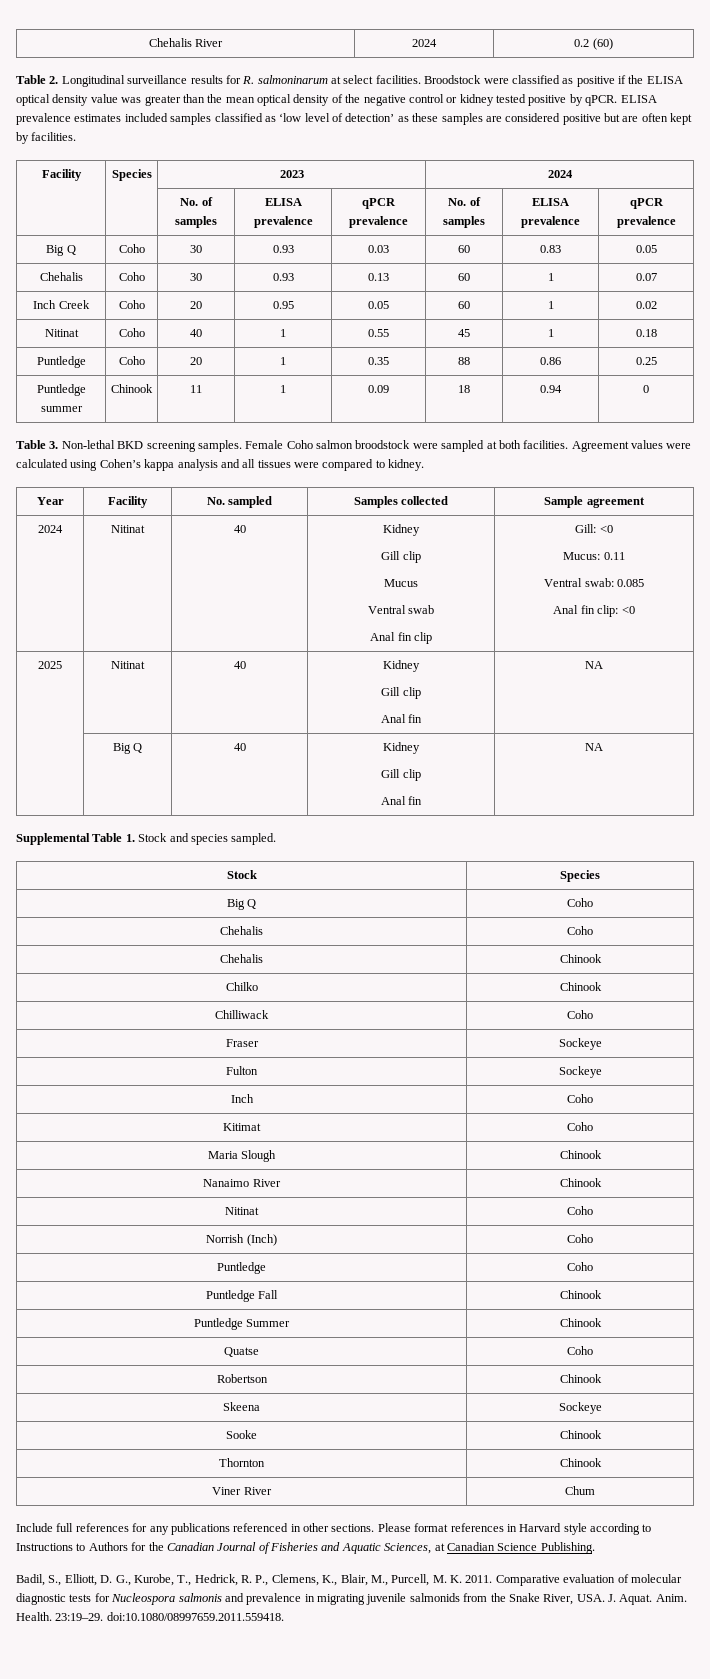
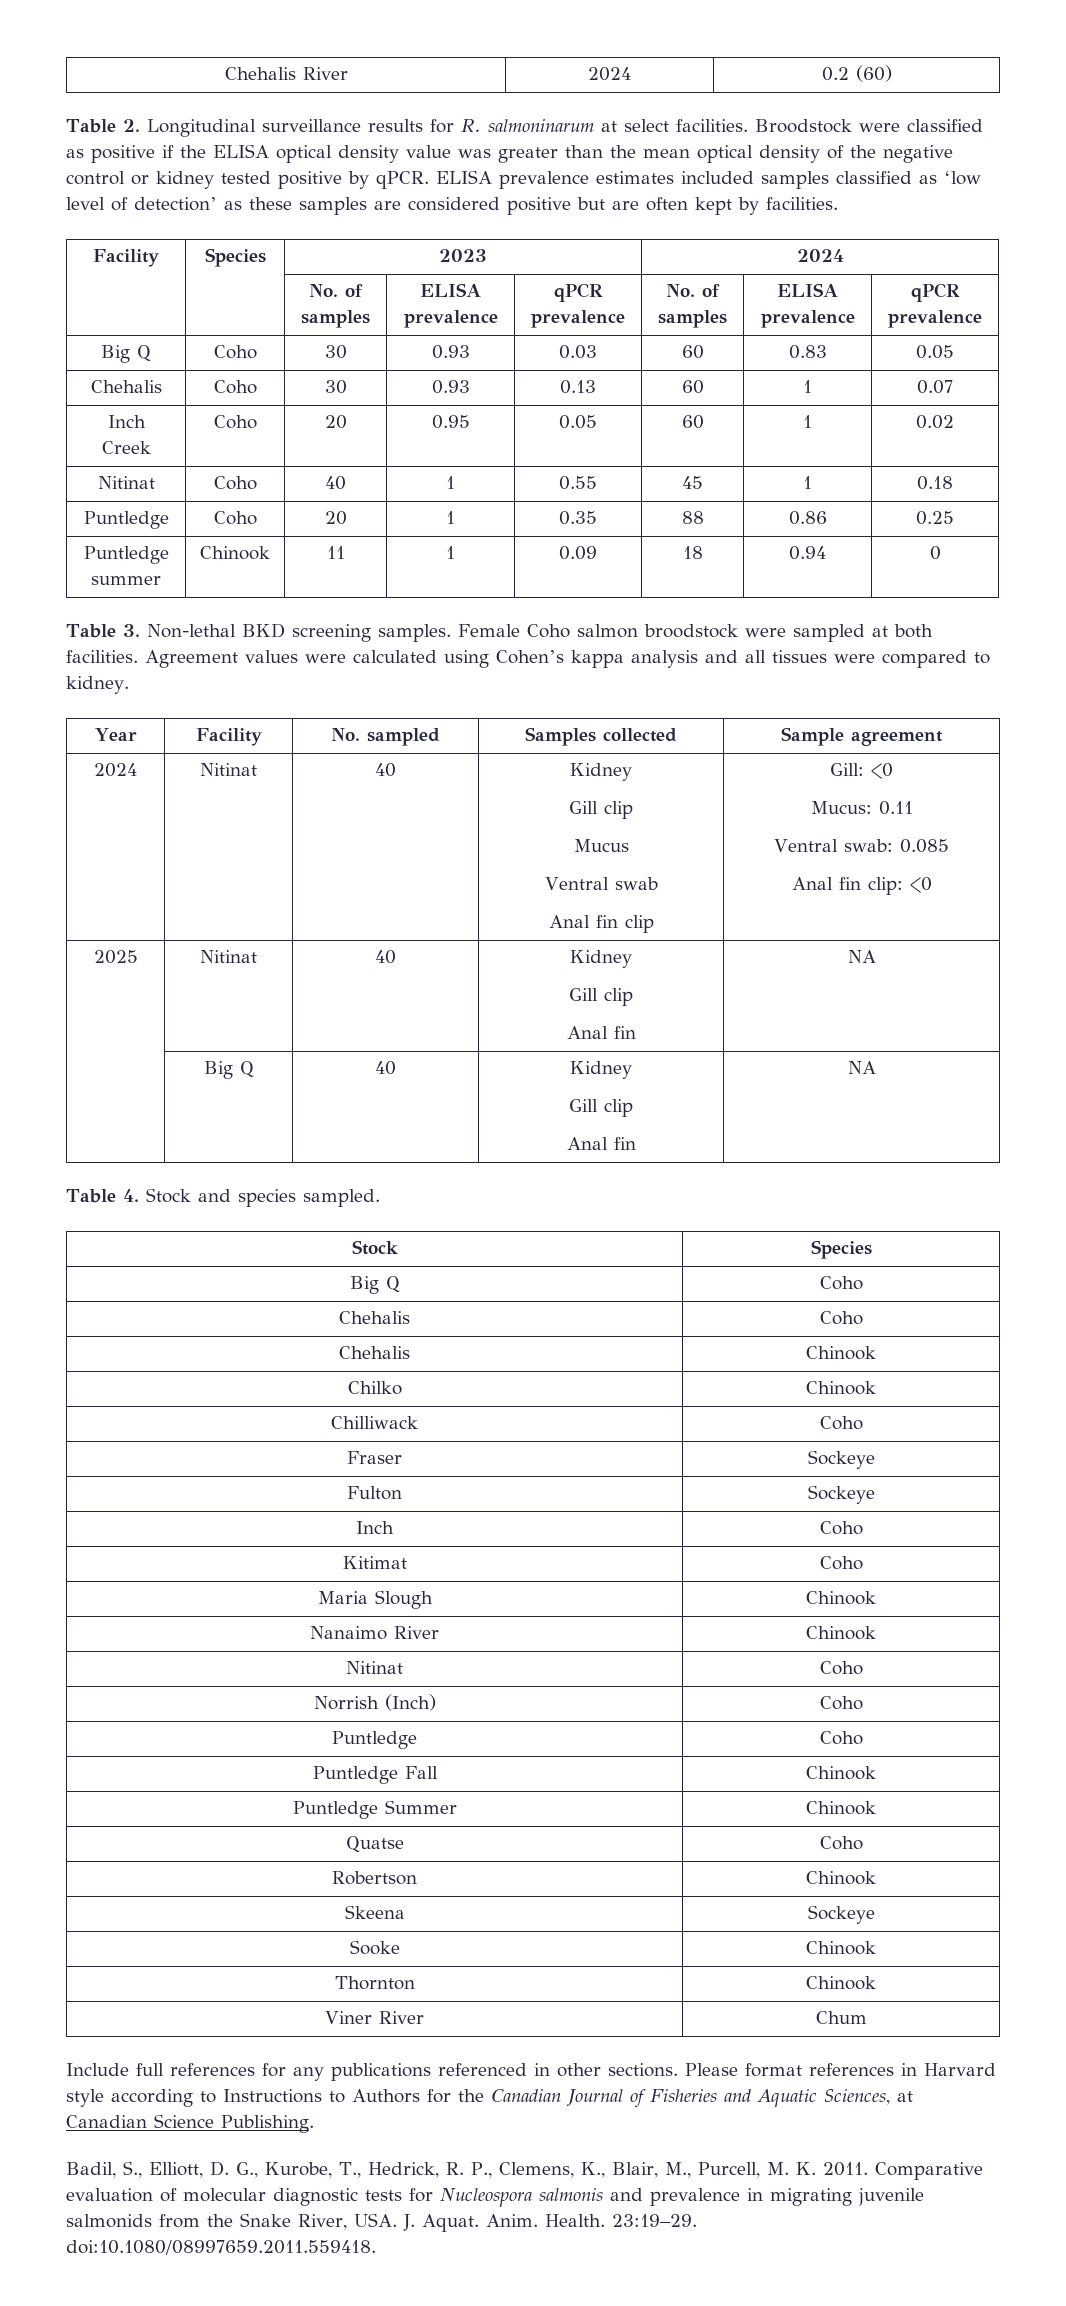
- Supplemental Table 1. Stock and species sampled.
+ Table 4. Stock and species sampled.

